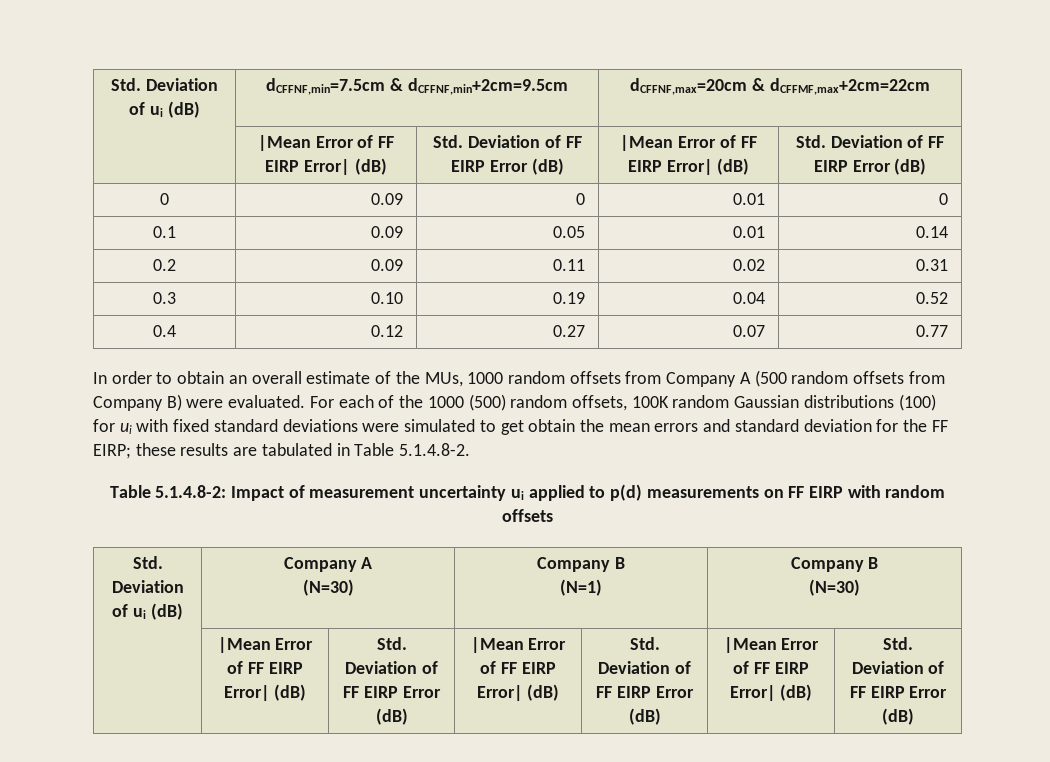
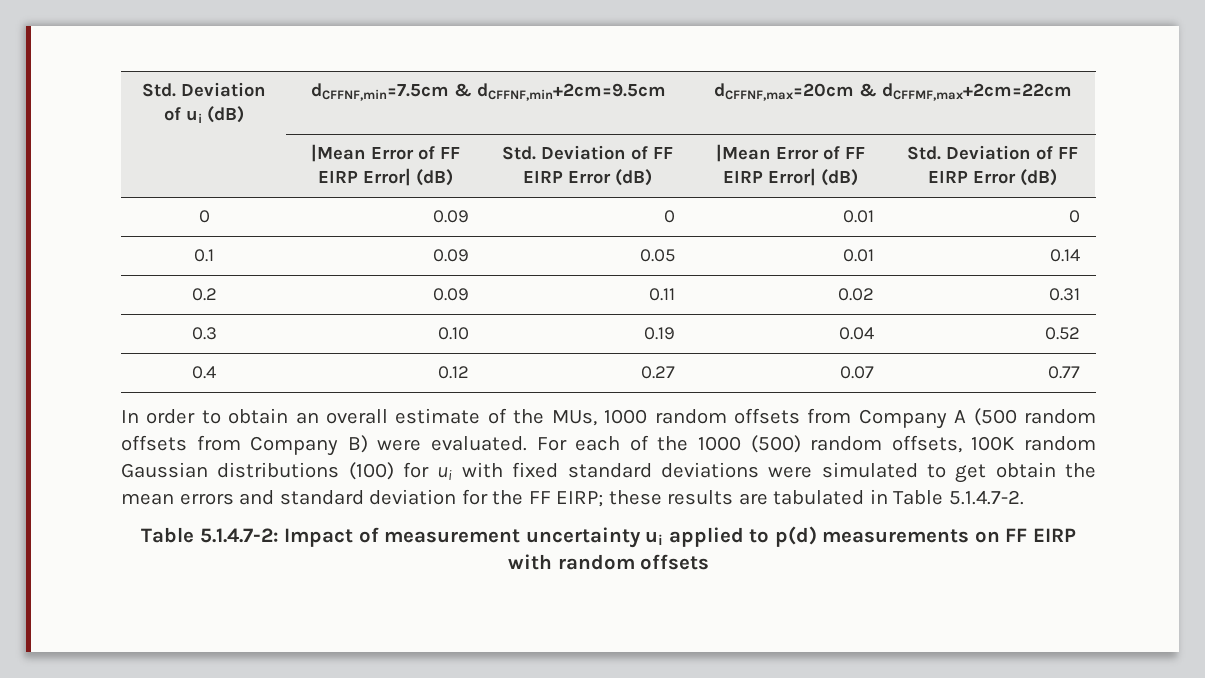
- For each of the 1000 (500) random offsets, 100K random Gaussian distributions (100) for ui with fixed standard deviations were simulated to get obtain the mean errors and standard deviation for the FF EIRP; these results are tabulated in Table 5.1.4.8-2.
- Table 5.1.4.8-2: Impact of measurement uncertainty ui applied to p(d) measurements on FF EIRP with random offsets
+ For each of the 1000 (500) random offsets, 100K random Gaussian distributions (100) for ui with fixed standard deviations were simulated to get obtain the mean errors and standard deviation for the FF EIRP; these results are tabulated in Table 5.1.4.7-2.
+ Table 5.1.4.7-2: Impact of measurement uncertainty ui applied to p(d) measurements on FF EIRP with random offsets
- Std. Deviation of ui (dB) | Company A
- (N=30) | Company B
- (N=1) | Company B
- (N=30)
- | |Mean Error of FF EIRP Error| (dB) | Std. Deviation of FF EIRP Error (dB) | |Mean Error of FF EIRP Error| (dB) | Std. Deviation of FF EIRP Error (dB) | |Mean Error of FF EIRP Error| (dB) | Std. Deviation of FF EIRP Error (dB)

